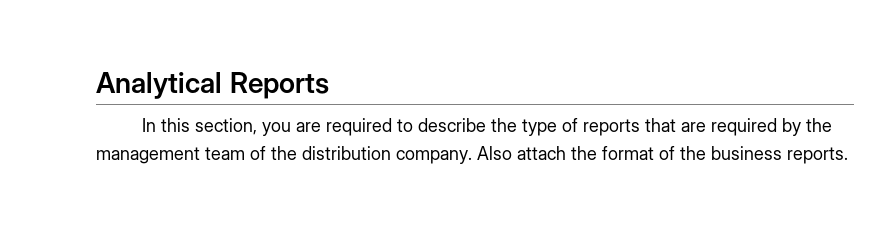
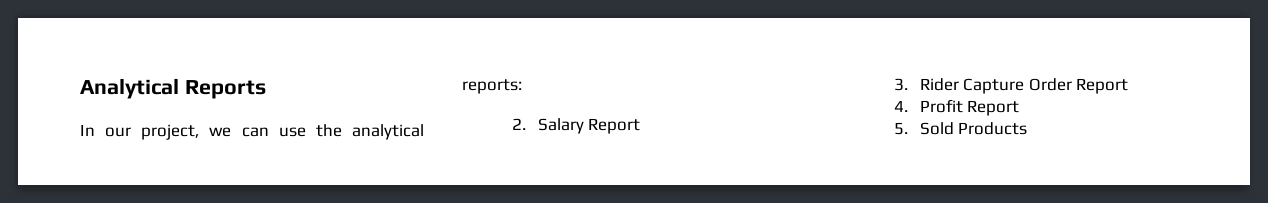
- In this section, you are required to describe the type of reports that are required by the management team of the distribution company. Also attach the format of the business reports.
+ In our project, we can use the analytical reports:
+ 2. Salary Report
+ 3. Rider Capture Order Report
+ 4. Profit Report
+ 5. Sold Products

